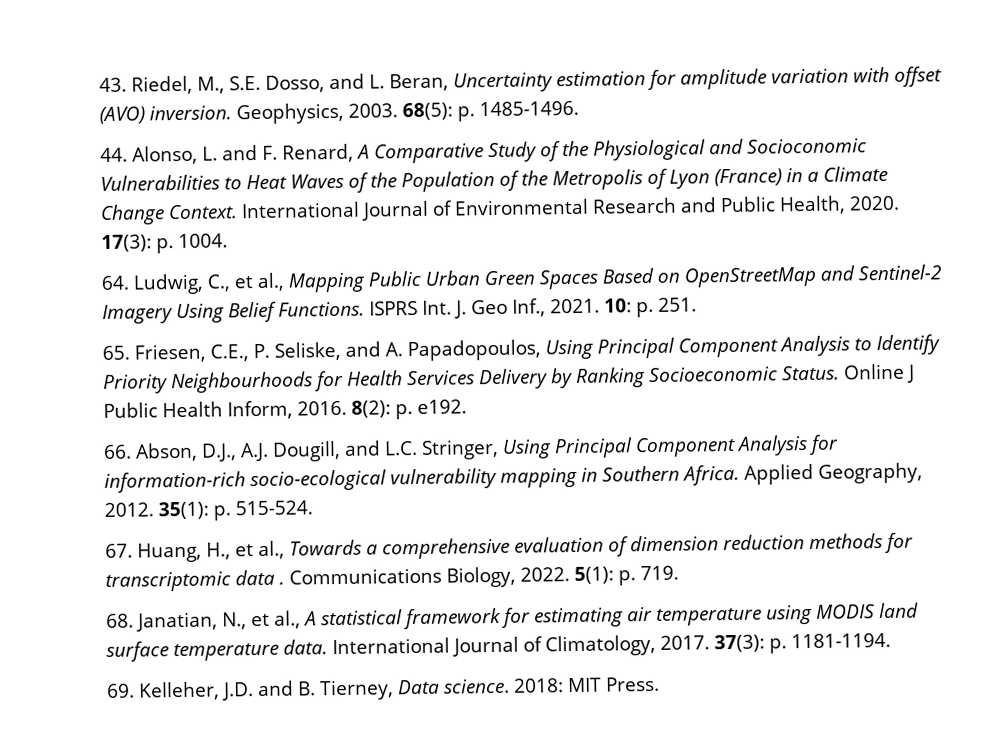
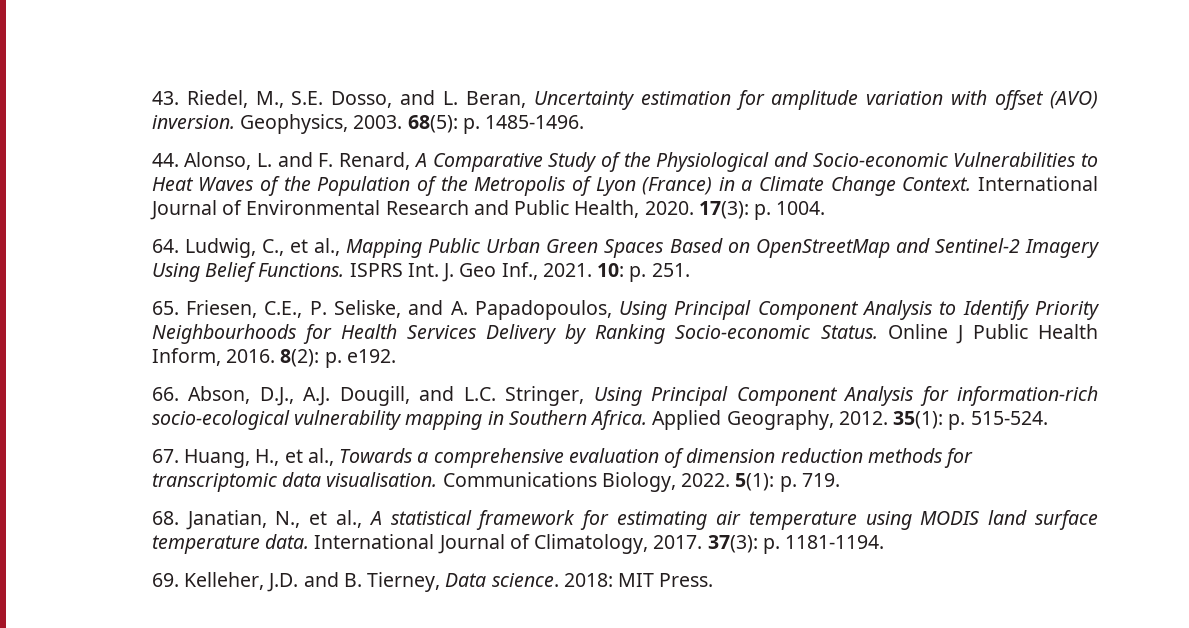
- 44. Alonso, L. and F. Renard, A Comparative Study of the Physiological and Socioconomic Vulnerabilities to Heat Waves of the Population of the Metropolis of Lyon (France) in a Climate Change Context.
+ 44. Alonso, L. and F. Renard, A Comparative Study of the Physiological and Socio-economic Vulnerabilities to Heat Waves of the Population of the Metropolis of Lyon (France) in a Climate Change Context.
- 65. Friesen, C.E., P. Seliske, and A. Papadopoulos, Using Principal Component Analysis to Identify Priority Neighbourhoods for Health Services Delivery by Ranking Socioeconomic Status.
+ 65. Friesen, C.E., P. Seliske, and A. Papadopoulos, Using Principal Component Analysis to Identify Priority Neighbourhoods for Health Services Delivery by Ranking Socio-economic Status.
- 67. Huang, H., et al., Towards a comprehensive evaluation of dimension reduction methods for transcriptomic data .
+ 67. Huang, H., et al., Towards a comprehensive evaluation of dimension reduction methods for transcriptomic data visualisation.

